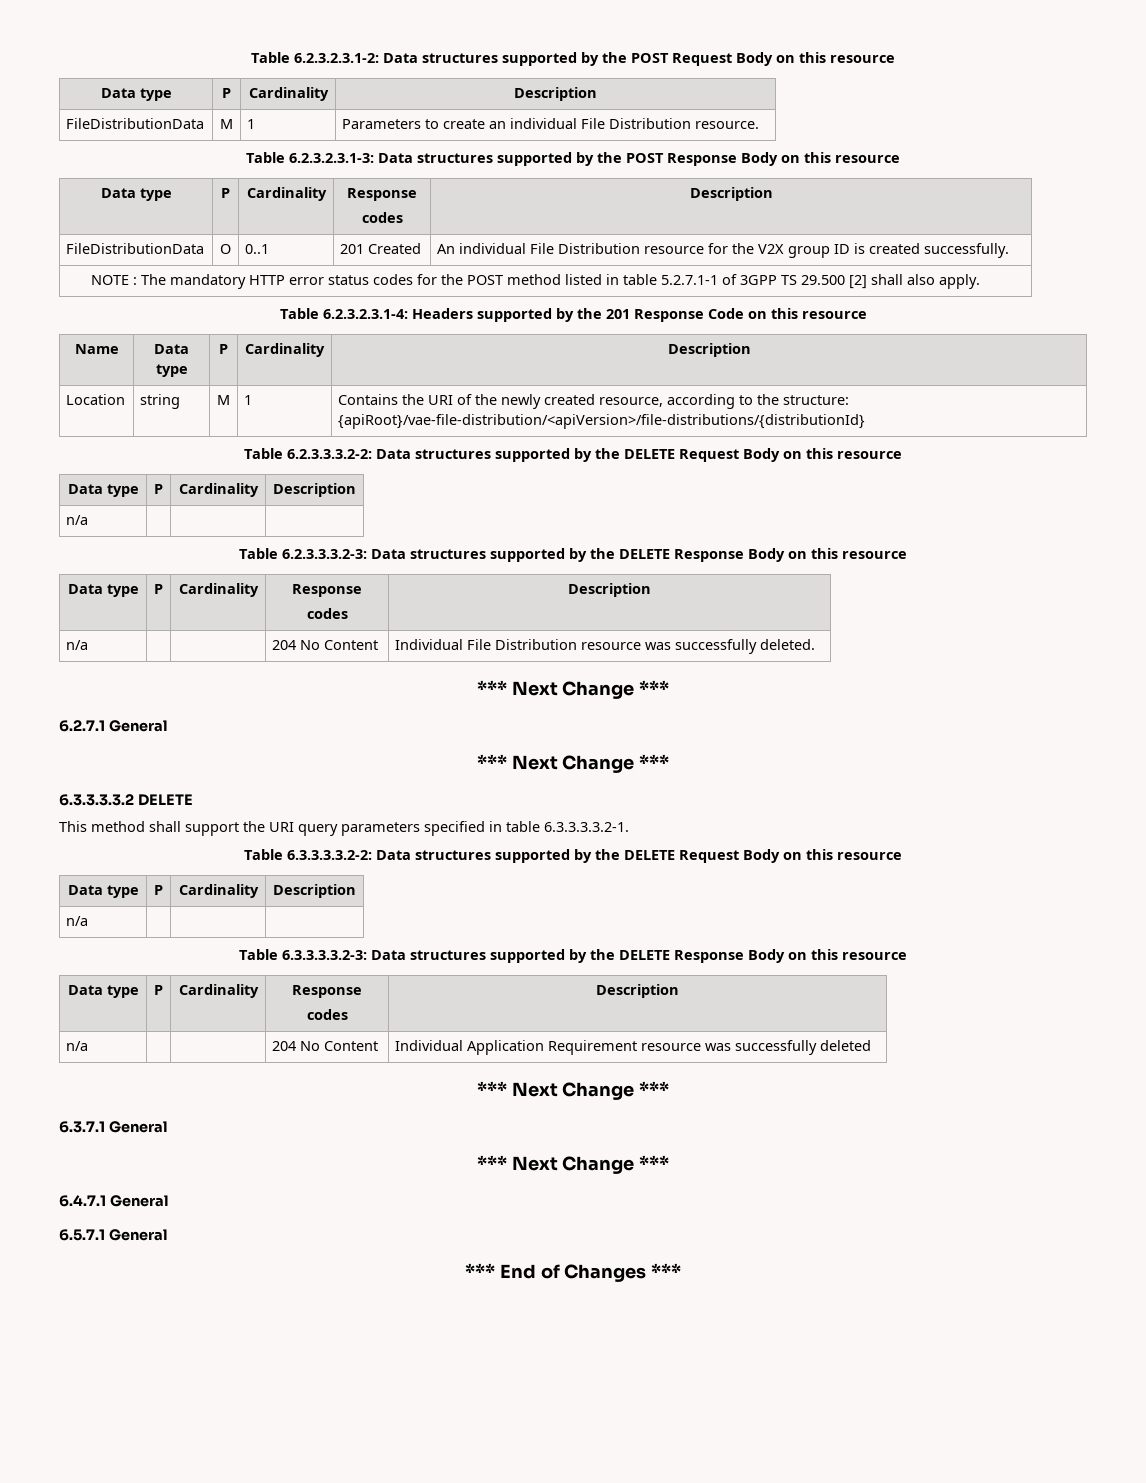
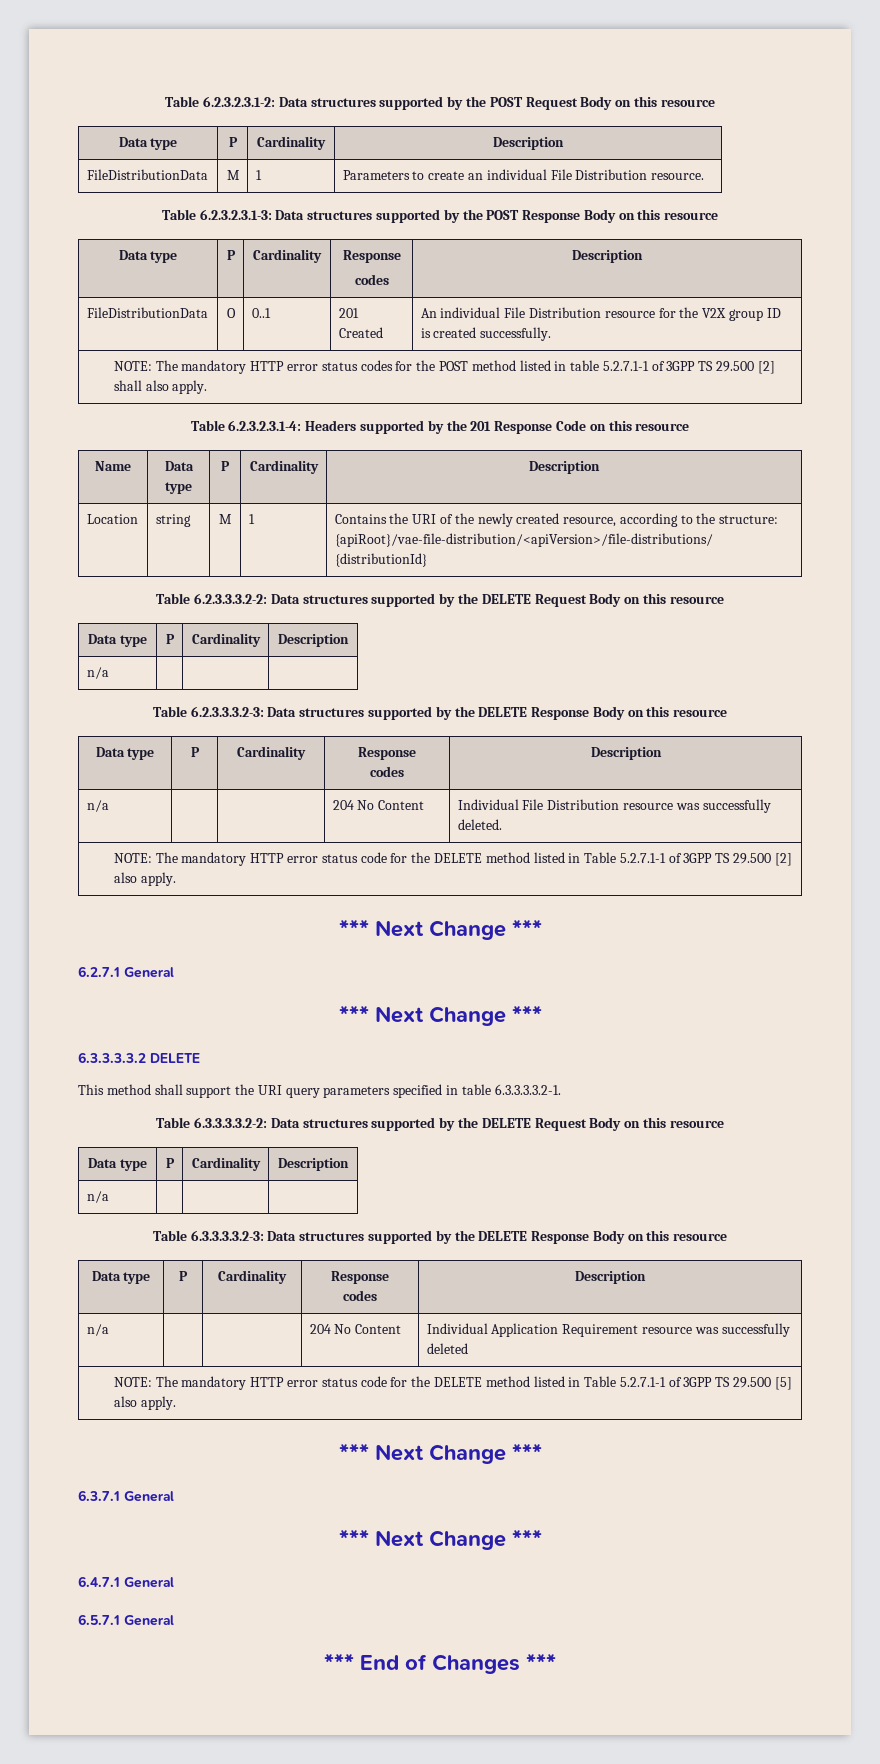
- NOTE : The mandatory HTTP error status codes for the POST method listed in table 5.2.7.1-1 of 3GPP TS 29.500 [2] shall also apply.
+ NOTE: The mandatory HTTP error status codes for the POST method listed in table 5.2.7.1-1 of 3GPP TS 29.500 [2] shall also apply.
+ NOTE: The mandatory HTTP error status code for the DELETE method listed in Table 5.2.7.1-1 of 3GPP TS 29.500 [2] also apply.
+ NOTE: The mandatory HTTP error status code for the DELETE method listed in Table 5.2.7.1-1 of 3GPP TS 29.500 [5] also apply.

